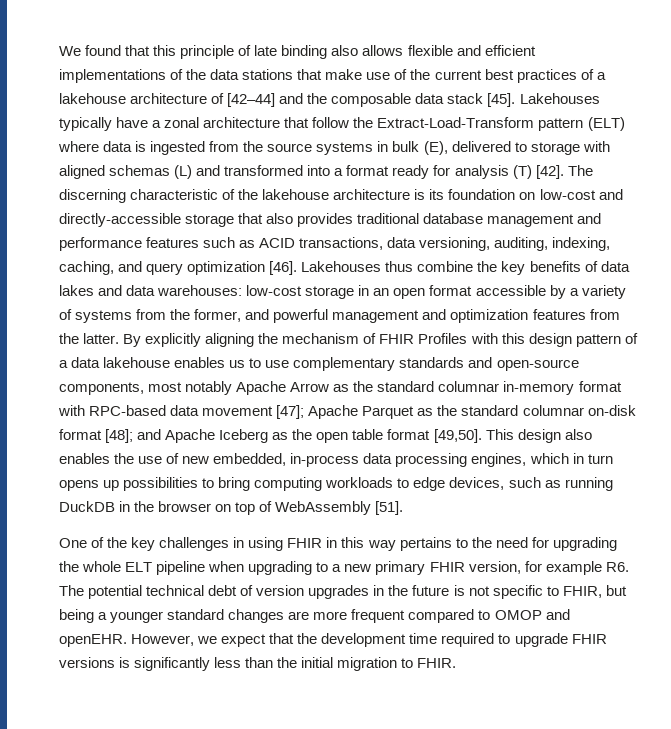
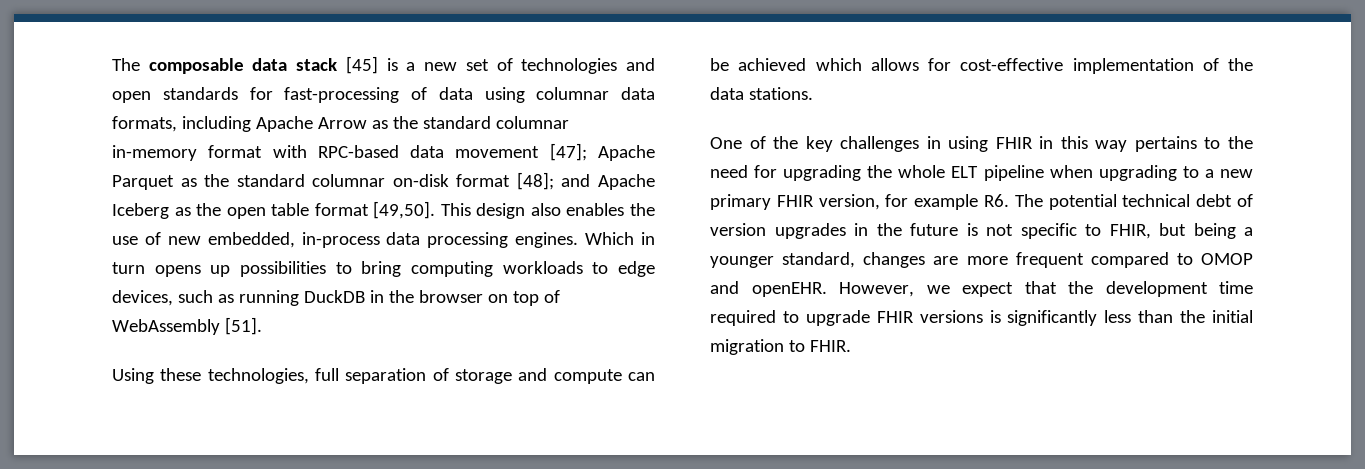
- We found that this principle of late binding also allows flexible and efficient implementations of the data stations that make use of the current best practices of a lakehouse architecture of [42–44] and the composable data stack [45]. Lakehouses typically have a zonal architecture that follow the Extract-Load-Transform pattern (ELT) where data is ingested from the source systems in bulk (E), delivered to storage with aligned schemas (L) and transformed into a format ready for analysis (T) [42]. The discerning characteristic of the lakehouse architecture is its foundation on low-cost and directly-accessible storage that also provides traditional database management and performance features such as ACID transactions, data versioning, auditing, indexing, caching, and query optimization [46]. Lakehouses thus combine the key benefits of data lakes and data warehouses: low-cost storage in an open format accessible by a variety of systems from the former, and powerful management and optimization features from the latter. By explicitly aligning the mechanism of FHIR Profiles with this design pattern of a data lakehouse enables us to use complementary standards and open-source components, most notably Apache Arrow as the standard columnar in-memory format with RPC-based data movement [47]; Apache Parquet as the standard columnar on-disk format [48]; and Apache Iceberg as the open table format [49,50].
+ The composable data stack [45] is a new set of technologies and open standards for fast-processing of data using columnar data formats, including Apache Arrow as the standard columnar in-memory format with RPC-based data movement [47]; Apache Parquet as the standard columnar on-disk format [48]; and Apache Iceberg as the open table format [49,50].
- This design also enables the use of new embedded, in-process data processing engines, which in turn opens up possibilities to bring computing workloads to edge devices, such as running DuckDB in the browser on top of WebAssembly [51].
+ This design also enables the use of new embedded, in-process data processing engines. Which in turn opens up possibilities to bring computing workloads to edge devices, such as running DuckDB in the browser on top of WebAssembly [51].
+ Using these technologies, full separation of storage and compute can be achieved which allows for cost-effective implementation of the data stations.
- One of the key challenges in using FHIR in this way pertains to the need for upgrading the whole ELT pipeline when upgrading to a new primary FHIR version, for example R6. The potential technical debt of version upgrades in the future is not specific to FHIR, but being a younger standard changes are more frequent compared to OMOP and openEHR.
+ One of the key challenges in using FHIR in this way pertains to the need for upgrading the whole ELT pipeline when upgrading to a new primary FHIR version, for example R6. The potential technical debt of version upgrades in the future is not specific to FHIR, but being a younger standard, changes are more frequent compared to OMOP and openEHR.

